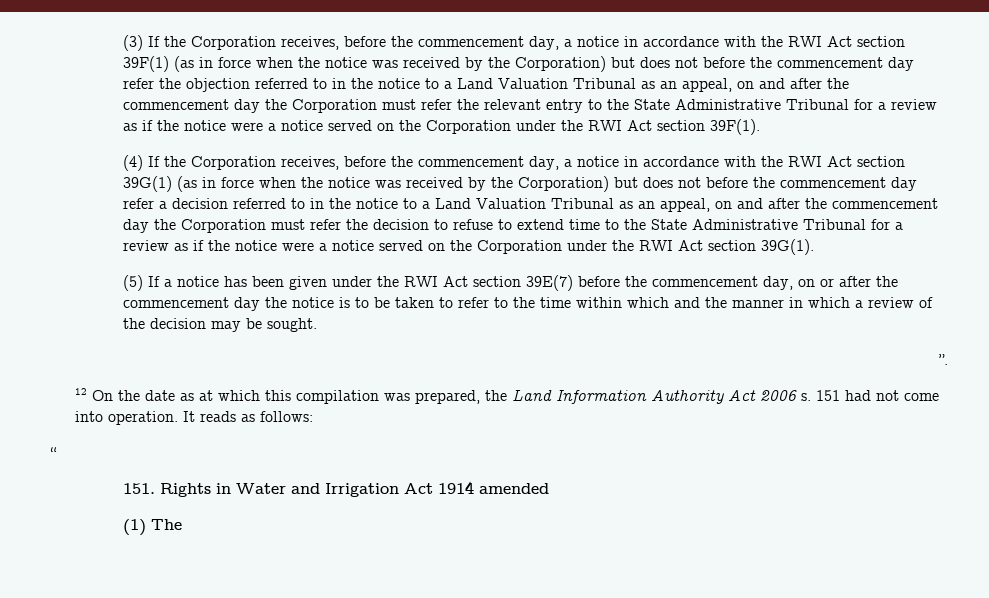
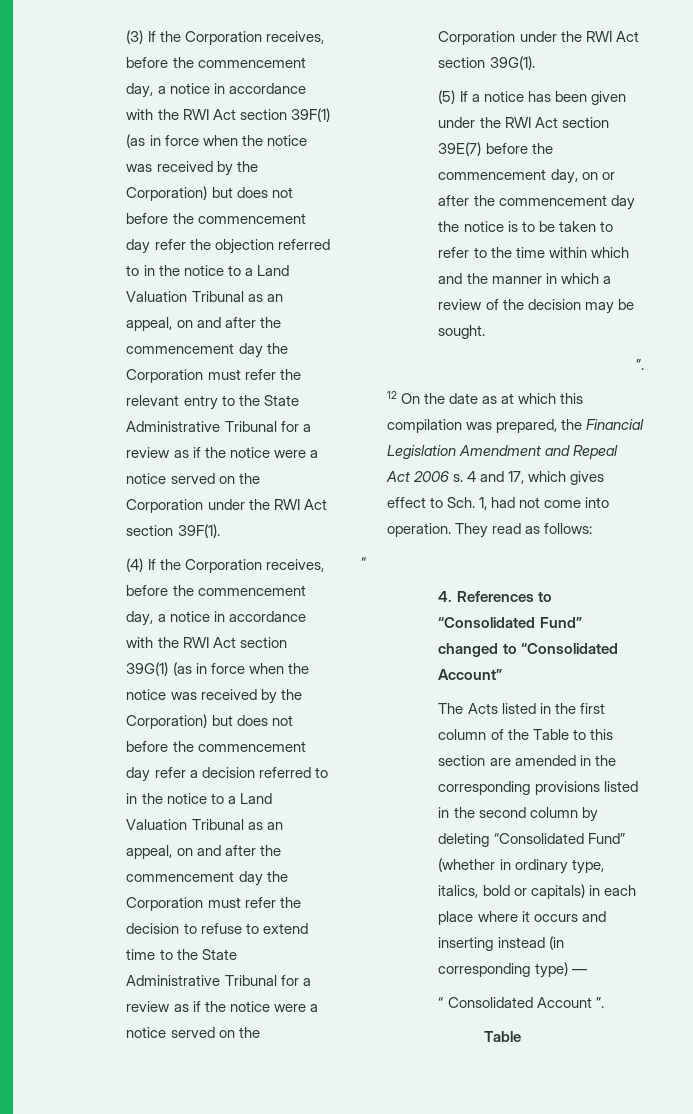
- 12 On the date as at which this compilation was prepared, the Land Information Authority Act 2006 s. 151 had not come into operation.
+ 12 On the date as at which this compilation was prepared, the Financial Legislation Amendment and Repeal Act 2006 s. 4 and 17, which gives effect to Sch. 1, had not come into operation.
- It reads as follows:
+ They read as follows:
- 151. Rights in Water and Irrigation Act 1914 amended
- (1) The
+ 4. References to “Consolidated Fund” changed to “Consolidated Account”
+ The Acts listed in the first column of the Table to this section are amended in the corresponding provisions listed in the second column by deleting “Consolidated Fund” (whether in ordinary type, italics, bold or capitals) in each place where it occurs and inserting instead (in corresponding type) —
+ “ Consolidated Account ”.
+ Table

